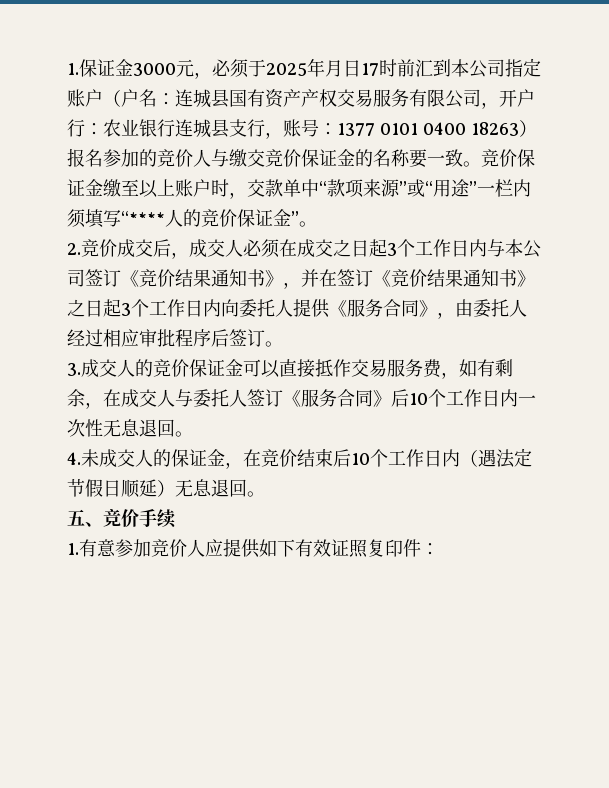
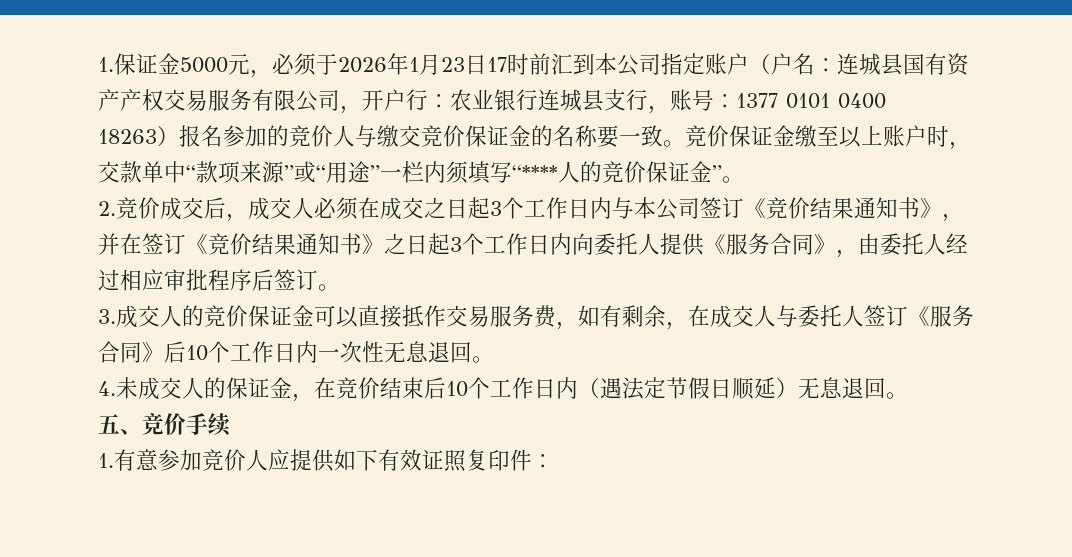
- 1.保证金3000元，必须于2025年月日17时前汇到本公司指定账户（户名：连城县国有资产产权交易服务有限公司，开户行：农业银行连城县支行，账号：1377 0101 0400 18263）报名参加的竞价人与缴交竞价保证金的名称要一致。
+ 1.保证金5000元，必须于2026年1月23日17时前汇到本公司指定账户（户名：连城县国有资产产权交易服务有限公司，开户行：农业银行连城县支行，账号：1377 0101 0400 18263）报名参加的竞价人与缴交竞价保证金的名称要一致。

